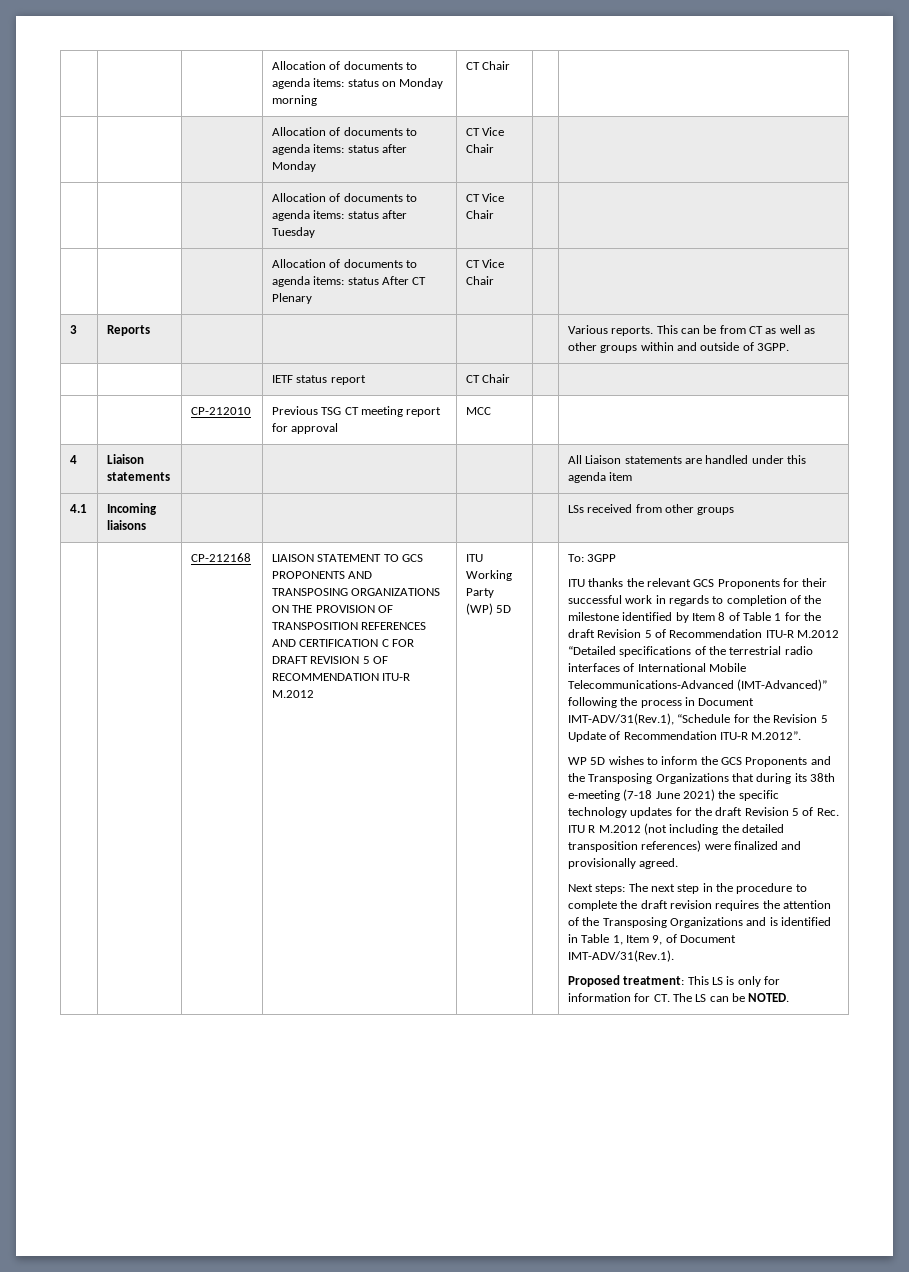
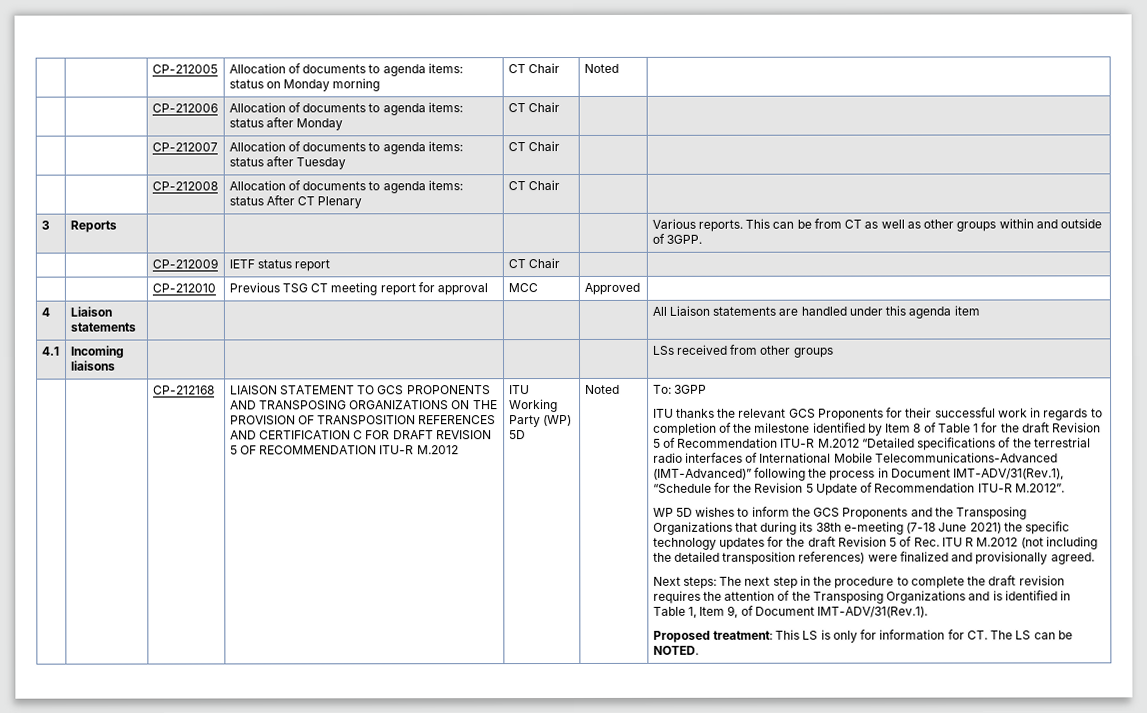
- | | | Allocation of documents to agenda items: status on Monday morning | CT Chair | |
- | | | Allocation of documents to agenda items: status after Monday | CT Vice Chair | |
- | | | Allocation of documents to agenda items: status after Tuesday | CT Vice Chair | |
- | | | Allocation of documents to agenda items: status After CT Plenary | CT Vice Chair | |
+ | | CP-212005 | Allocation of documents to agenda items: status on Monday morning | CT Chair | Noted |
+ | | CP-212006 | Allocation of documents to agenda items: status after Monday | CT Chair | |
+ | | CP-212007 | Allocation of documents to agenda items: status after Tuesday | CT Chair | |
+ | | CP-212008 | Allocation of documents to agenda items: status After CT Plenary | CT Chair | |
- | | | IETF status report | CT Chair | |
+ | | CP-212009 | IETF status report | CT Chair | |
- | | CP-212010 | Previous TSG CT meeting report for approval | MCC | |
+ | | CP-212010 | Previous TSG CT meeting report for approval | MCC | Approved |
- ITU Working Party (WP) 5D
+ ITU Working Party (WP) 5D | Noted

